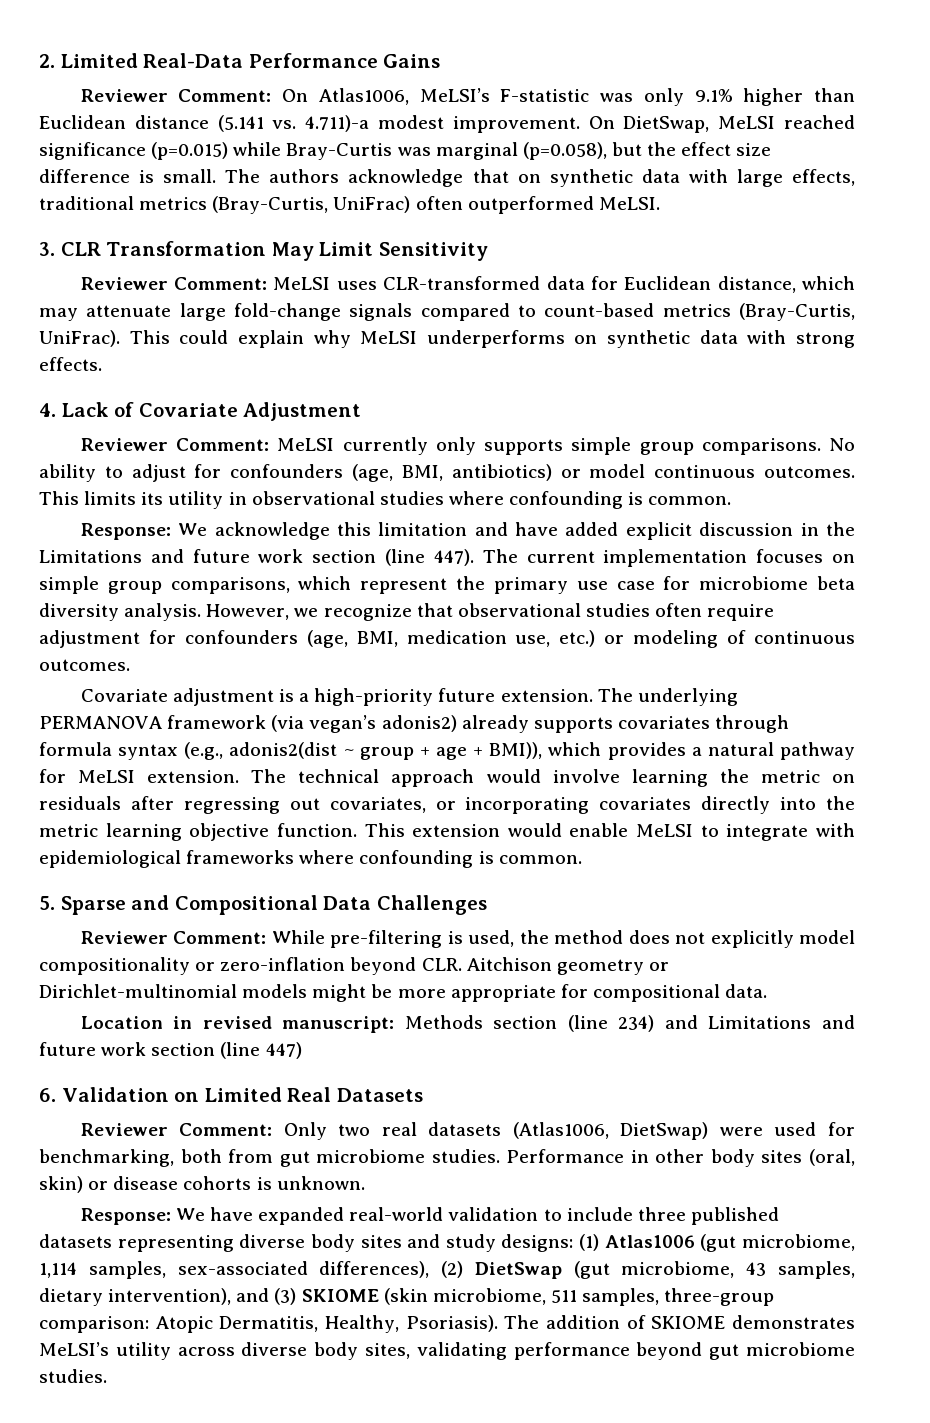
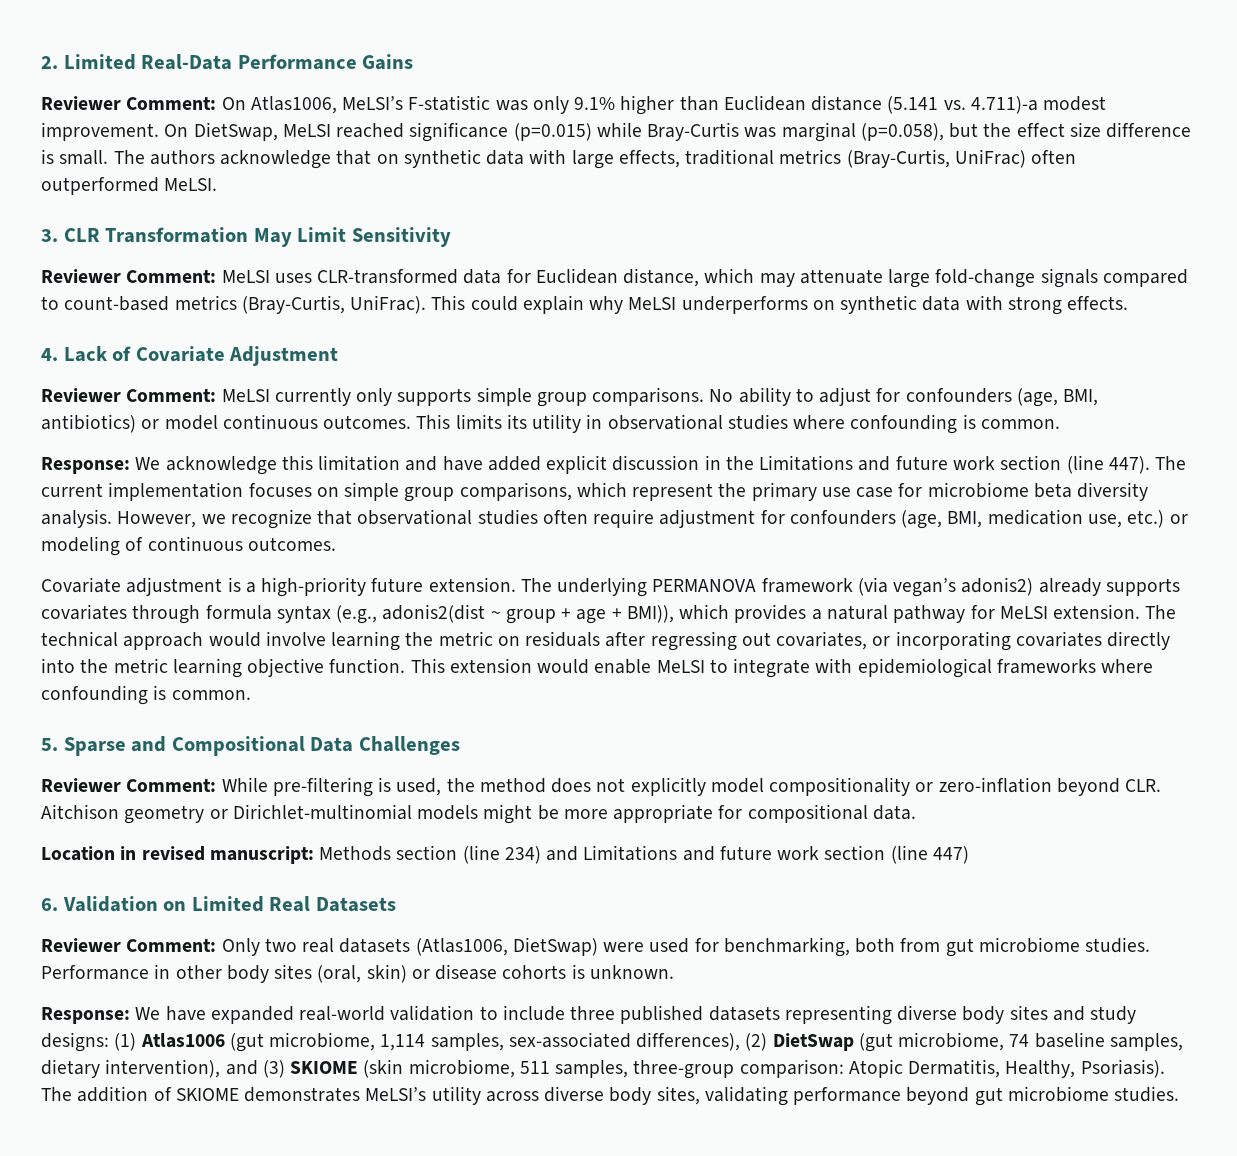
- Response: We have expanded real-world validation to include three published datasets representing diverse body sites and study designs: (1) Atlas1006 (gut microbiome, 1,114 samples, sex-associated differences), (2) DietSwap (gut microbiome, 43 samples, dietary intervention), and (3) SKIOME (skin microbiome, 511 samples, three-group comparison: Atopic Dermatitis, Healthy, Psoriasis).
+ Response: We have expanded real-world validation to include three published datasets representing diverse body sites and study designs: (1) Atlas1006 (gut microbiome, 1,114 samples, sex-associated differences), (2) DietSwap (gut microbiome, 74 baseline samples, dietary intervention), and (3) SKIOME (skin microbiome, 511 samples, three-group comparison: Atopic Dermatitis, Healthy, Psoriasis).

